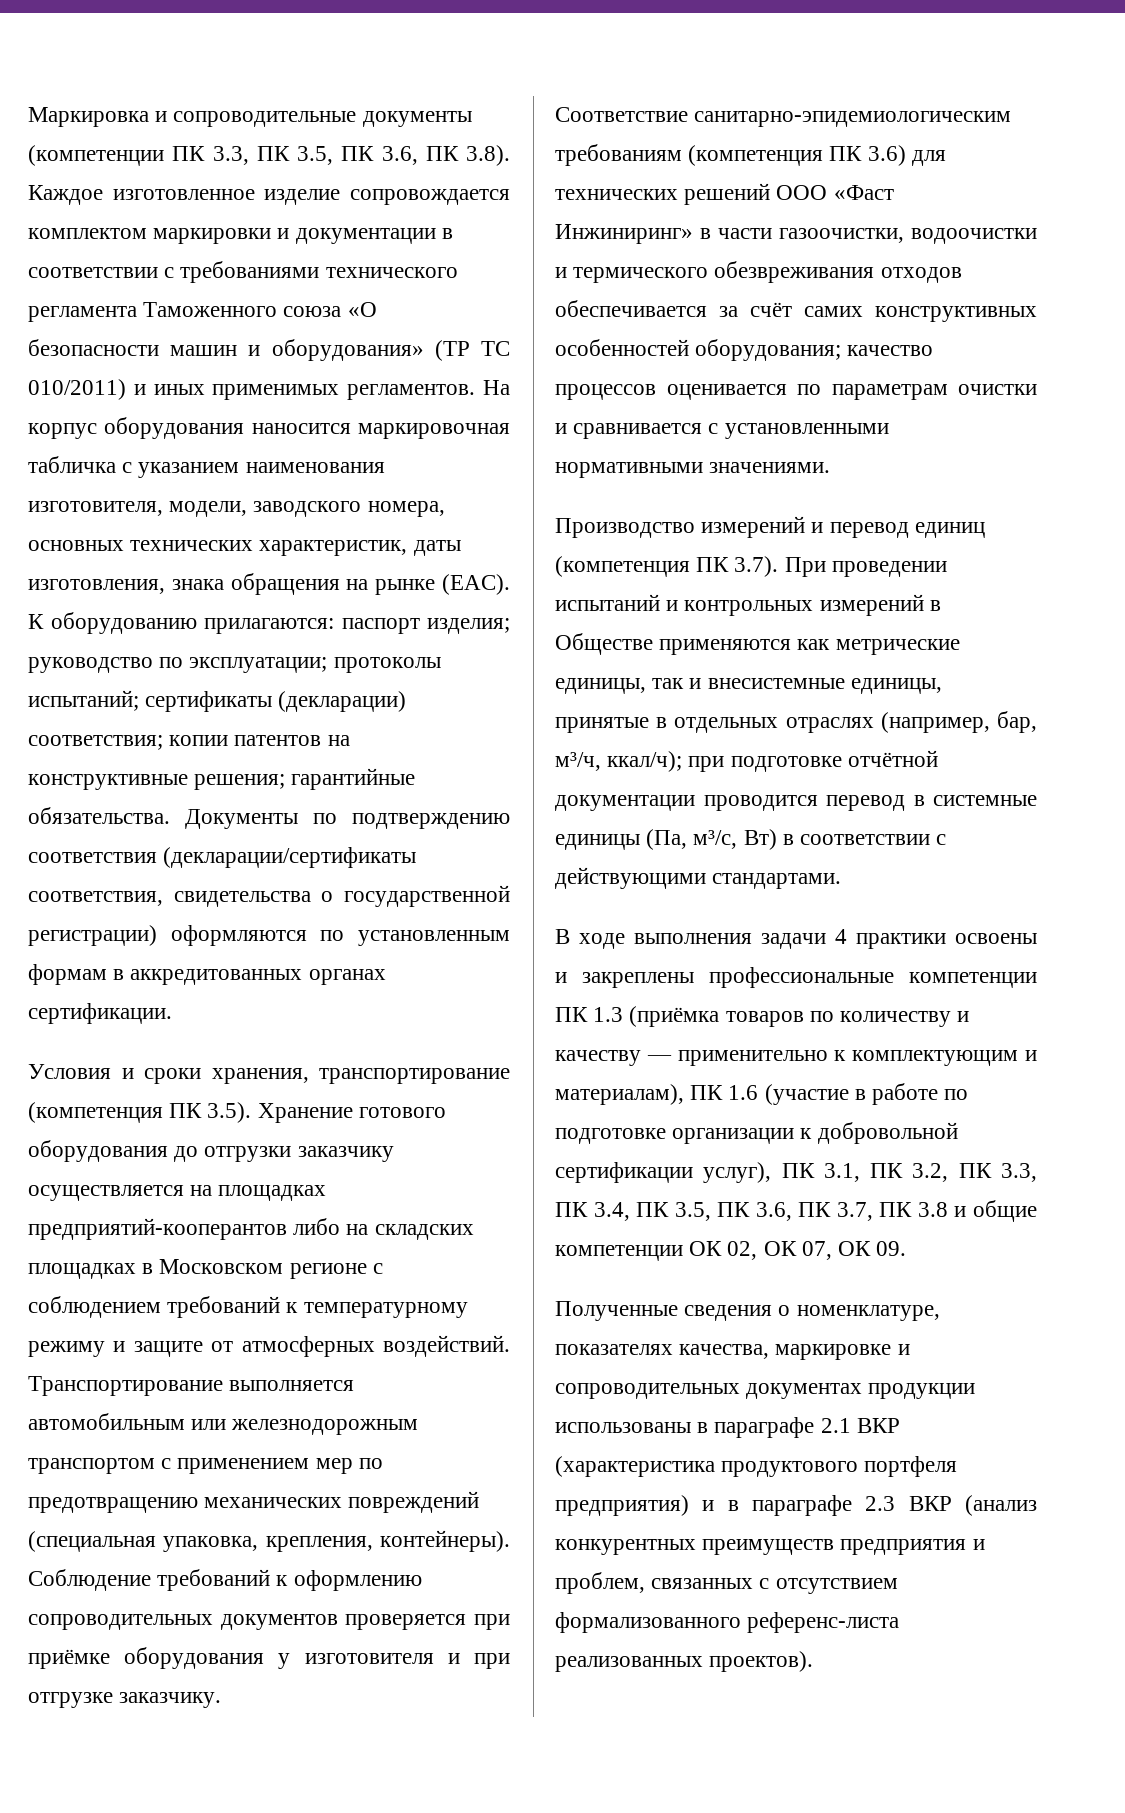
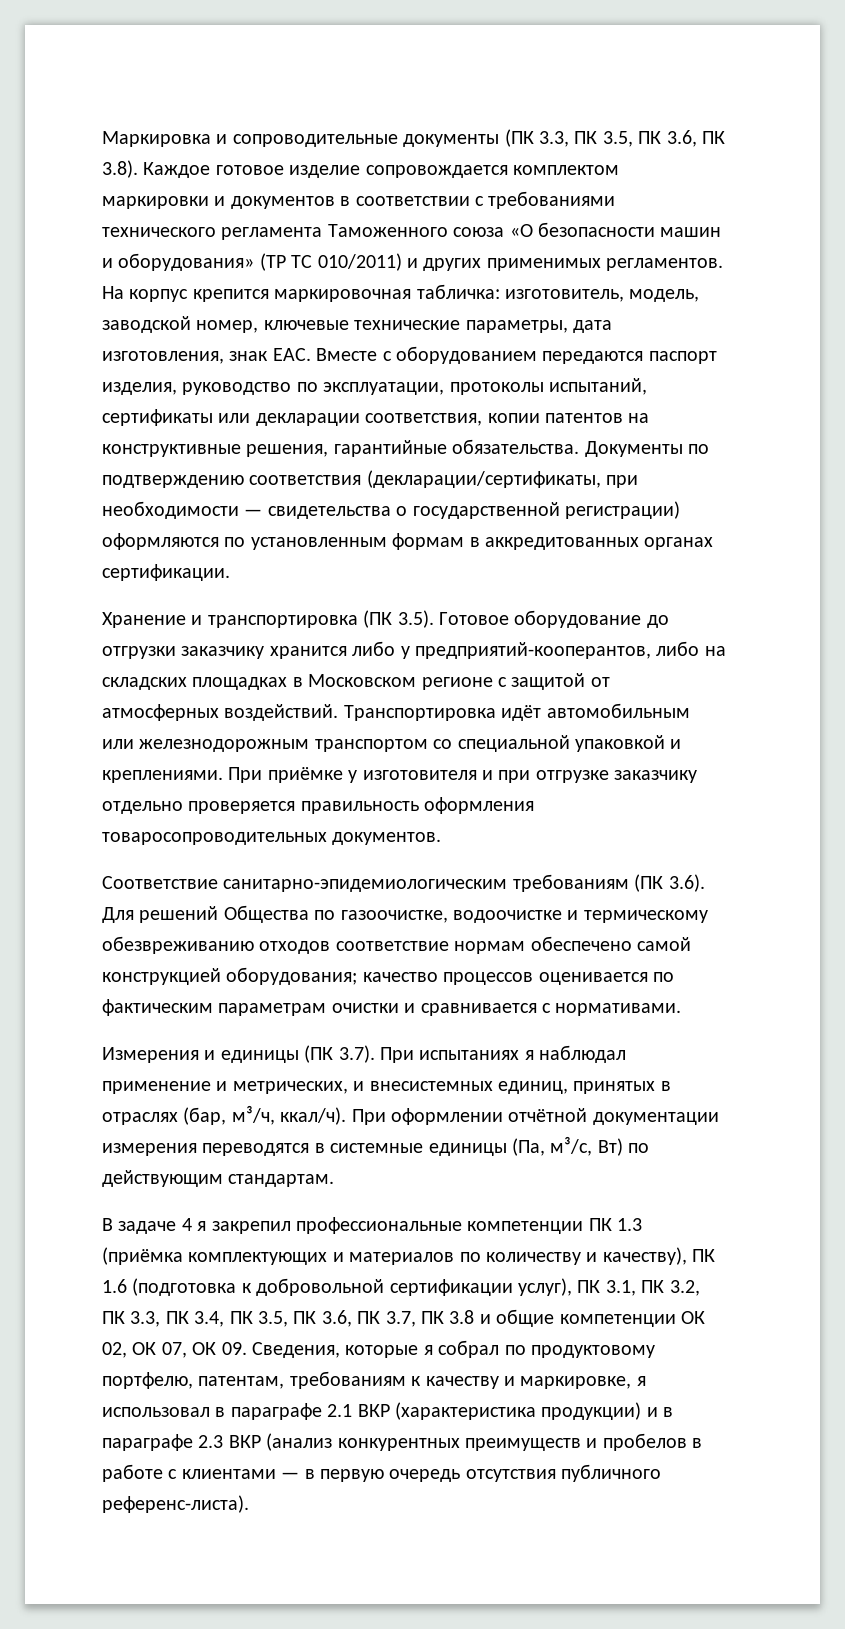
- Маркировка и сопроводительные документы (компетенции ПК 3.3, ПК 3.5, ПК 3.6, ПК 3.8). Каждое изготовленное изделие сопровождается комплектом маркировки и документации в соответствии с требованиями технического регламента Таможенного союза «О безопасности машин и оборудования» (ТР ТС 010/2011) и иных применимых регламентов.
+ Маркировка и сопроводительные документы (ПК 3.3, ПК 3.5, ПК 3.6, ПК 3.8). Каждое готовое изделие сопровождается комплектом маркировки и документов в соответствии с требованиями технического регламента Таможенного союза «О безопасности машин и оборудования» (ТР ТС 010/2011) и других применимых регламентов.
- На корпус оборудования наносится маркировочная табличка с указанием наименования изготовителя, модели, заводского номера, основных технических характеристик, даты изготовления, знака обращения на рынке (EAC). К оборудованию прилагаются: паспорт изделия; руководство по эксплуатации; протоколы испытаний; сертификаты (декларации) соответствия; копии патентов на конструктивные решения; гарантийные обязательства.
+ На корпус крепится маркировочная табличка: изготовитель, модель, заводской номер, ключевые технические параметры, дата изготовления, знак EAC. Вместе с оборудованием передаются паспорт изделия, руководство по эксплуатации, протоколы испытаний, сертификаты или декларации соответствия, копии патентов на конструктивные решения, гарантийные обязательства.
- Документы по подтверждению соответствия (декларации/сертификаты соответствия, свидетельства о государственной регистрации) оформляются по установленным формам в аккредитованных органах сертификации.
+ Документы по подтверждению соответствия (декларации/сертификаты, при необходимости — свидетельства о государственной регистрации) оформляются по установленным формам в аккредитованных органах сертификации.
- Условия и сроки хранения, транспортирование (компетенция ПК 3.5). Хранение готового оборудования до отгрузки заказчику осуществляется на площадках предприятий-кооперантов либо на складских площадках в Московском регионе с соблюдением требований к температурному режиму и защите от атмосферных воздействий.
+ Хранение и транспортировка (ПК 3.5). Готовое оборудование до отгрузки заказчику хранится либо у предприятий-кооперантов, либо на складских площадках в Московском регионе с защитой от атмосферных воздействий.
- Транспортирование выполняется автомобильным или железнодорожным транспортом с применением мер по предотвращению механических повреждений (специальная упаковка, крепления, контейнеры). Соблюдение требований к оформлению сопроводительных документов проверяется при приёмке оборудования у изготовителя и при отгрузке заказчику.
- Соответствие санитарно-эпидемиологическим требованиям (компетенция ПК 3.6) для технических решений ООО «Фаст Инжиниринг» в части газоочистки, водоочистки и термического обезвреживания отходов обеспечивается за счёт самих конструктивных особенностей оборудования;
+ Транспортировка идёт автомобильным или железнодорожным транспортом со специальной упаковкой и креплениями. При приёмке у изготовителя и при отгрузке заказчику отдельно проверяется правильность оформления товаросопроводительных документов.
+ Соответствие санитарно-эпидемиологическим требованиям (ПК 3.6). Для решений Общества по газоочистке, водоочистке и термическому обезвреживанию отходов соответствие нормам обеспечено самой конструкцией оборудования;
- качество процессов оценивается по параметрам очистки и сравнивается с установленными нормативными значениями.
- Производство измерений и перевод единиц (компетенция ПК 3.7). При проведении испытаний и контрольных измерений в Обществе применяются как метрические единицы, так и внесистемные единицы, принятые в отдельных отраслях (например, бар, м³/ч, ккал/ч); при подготовке отчётной документации проводится перевод в системные единицы (Па, м³/с, Вт) в соответствии с действующими стандартами.
- В ходе выполнения задачи 4 практики освоены и закреплены профессиональные компетенции ПК 1.3 (приёмка товаров по количеству и качеству — применительно к комплектующим и материалам), ПК 1.6 (участие в работе по подготовке организации к добровольной сертификации услуг), ПК 3.1, ПК 3.2, ПК 3.3, ПК 3.4, ПК 3.5, ПК 3.6, ПК 3.7, ПК 3.8 и общие компетенции ОК 02, ОК 07, ОК 09.
- Полученные сведения о номенклатуре, показателях качества, маркировке и сопроводительных документах продукции использованы в параграфе 2.1 ВКР (характеристика продуктового портфеля предприятия) и в параграфе 2.3 ВКР (анализ конкурентных преимуществ предприятия и проблем, связанных с отсутствием формализованного референс-листа реализованных проектов).
+ качество процессов оценивается по фактическим параметрам очистки и сравнивается с нормативами.
+ Измерения и единицы (ПК 3.7). При испытаниях я наблюдал применение и метрических, и внесистемных единиц, принятых в отраслях (бар, м³/ч, ккал/ч). При оформлении отчётной документации измерения переводятся в системные единицы (Па, м³/с, Вт) по действующим стандартам.
+ В задаче 4 я закрепил профессиональные компетенции ПК 1.3 (приёмка комплектующих и материалов по количеству и качеству), ПК 1.6 (подготовка к добровольной сертификации услуг), ПК 3.1, ПК 3.2, ПК 3.3, ПК 3.4, ПК 3.5, ПК 3.6, ПК 3.7, ПК 3.8 и общие компетенции ОК 02, ОК 07, ОК 09. Сведения, которые я собрал по продуктовому портфелю, патентам, требованиям к качеству и маркировке, я использовал в параграфе 2.1 ВКР (характеристика продукции) и в параграфе 2.3 ВКР (анализ конкурентных преимуществ и пробелов в работе с клиентами — в первую очередь отсутствия публичного референс-листа).

